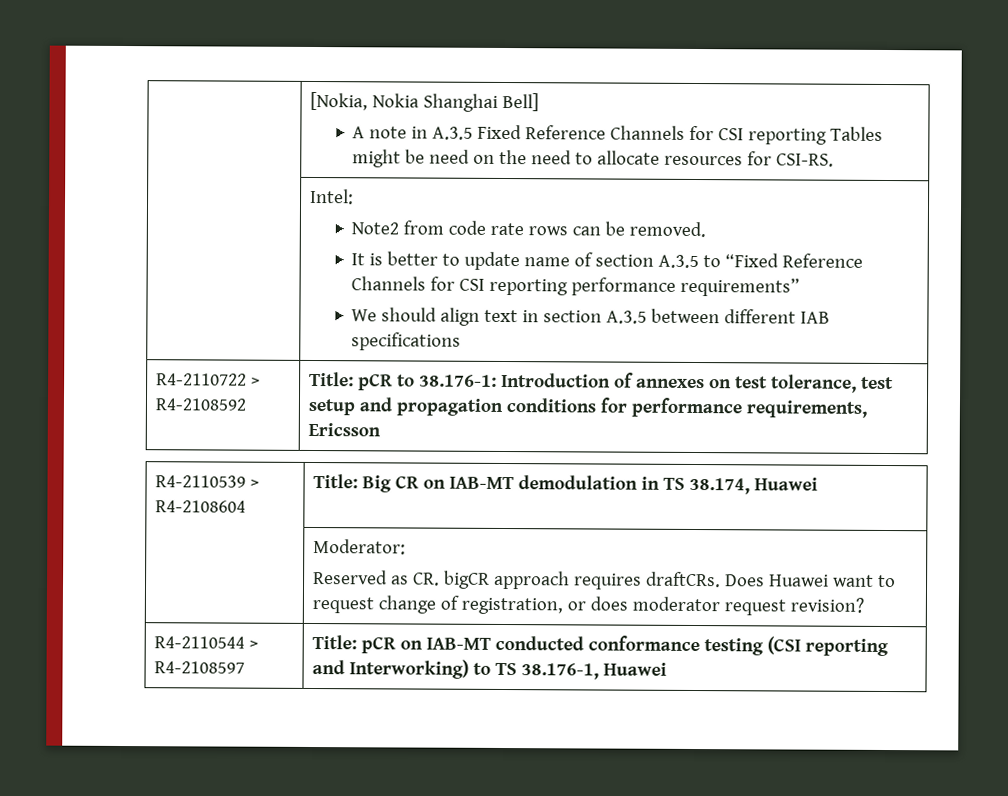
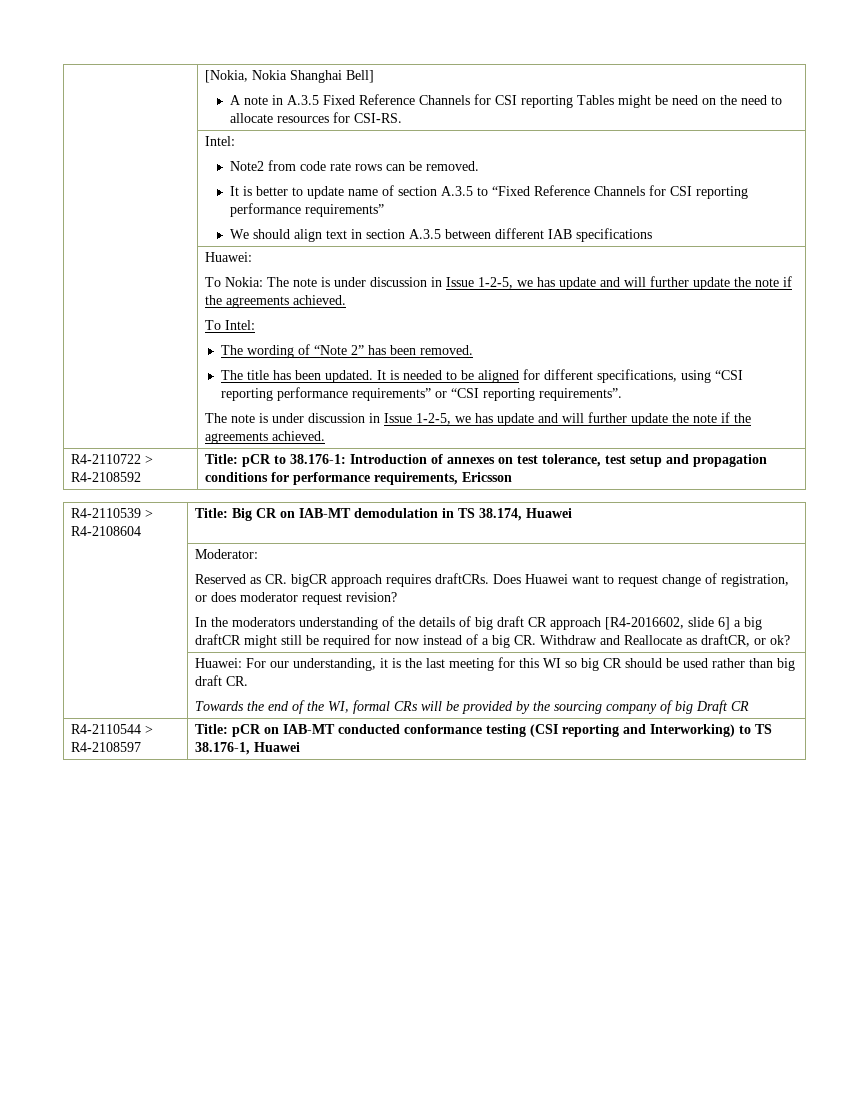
  | Intel:
  Note2 from code rate rows can be removed.
  It is better to update name of section A.3.5 to “Fixed Reference Channels for CSI reporting performance requirements”
  We should align text in section A.3.5 between different IAB specifications
+ | Huawei:
+ To Nokia: The note is under discussion in Issue 1-2-5, we has update and will further update the note if the agreements achieved.
+ To Intel:
+ The wording of “Note 2” has been removed.
+ The title has been updated. It is needed to be aligned for different specifications, using “CSI reporting performance requirements” or “CSI reporting requirements”.
+ The note is under discussion in Issue 1-2-5, we has update and will further update the note if the agreements achieved.
+ In the moderators understanding of the details of big draft CR approach [R4-2016602, slide 6] a big draftCR might still be required for now instead of a big CR. Withdraw and Reallocate as draftCR, or ok?
+ | Huawei: For our understanding, it is the last meeting for this WI so big CR should be used rather than big draft CR.
+ Towards the end of the WI, formal CRs will be provided by the sourcing company of big Draft CR

